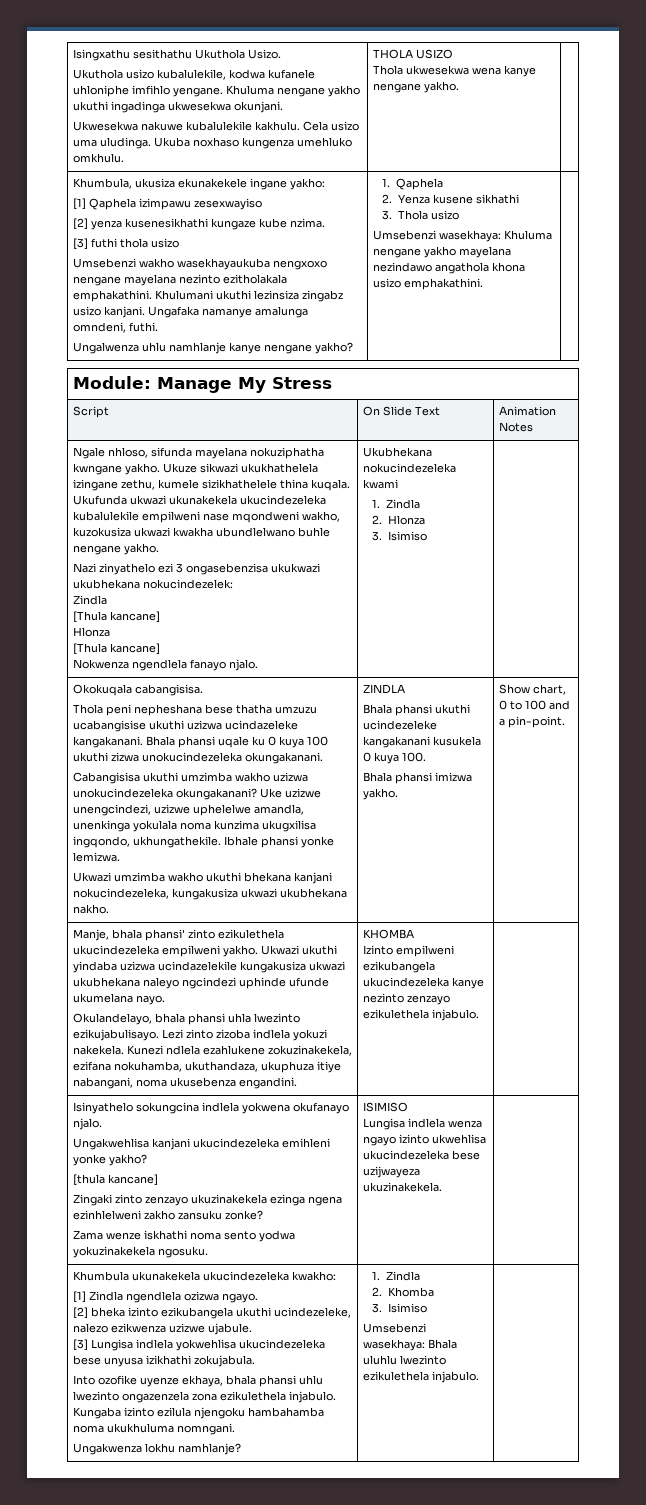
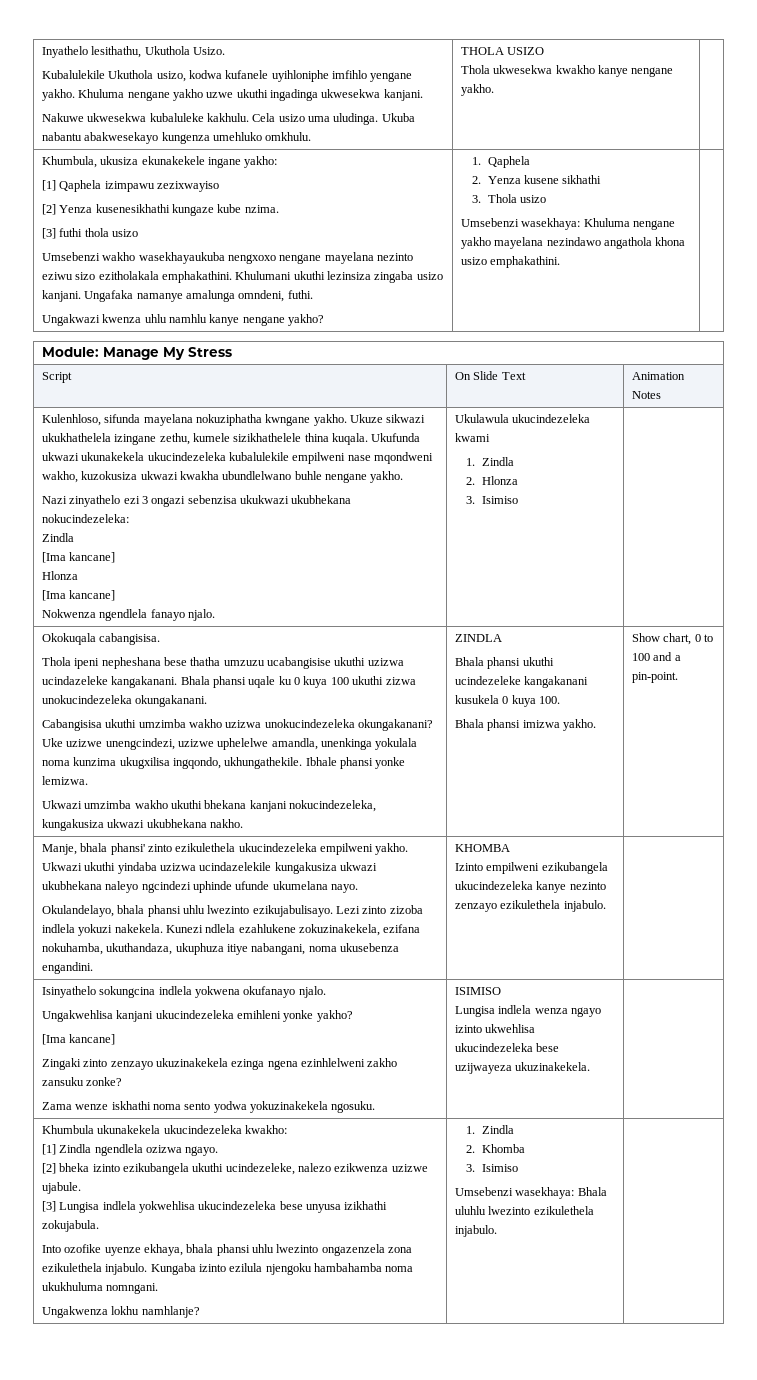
- Isingxathu sesithathu Ukuthola Usizo.
+ Inyathelo lesithathu, Ukuthola Usizo.
- Ukuthola usizo kubalulekile, kodwa kufanele uhloniphe imfihlo yengane. Khuluma nengane yakho ukuthi ingadinga ukwesekwa okunjani.
- Ukwesekwa nakuwe kubalulekile kakhulu.
+ Kubalulekile Ukuthola usizo, kodwa kufanele uyihloniphe imfihlo yengane yakho. Khuluma nengane yakho uzwe ukuthi ingadinga ukwesekwa kanjani.
+ Nakuwe ukwesekwa kubaluleke kakhulu.
- Ukuba noxhaso kungenza umehluko omkhulu.
+ Ukuba nabantu abakwesekayo kungenza umehluko omkhulu.
- Thola ukwesekwa wena kanye nengane yakho.
+ Thola ukwesekwa kwakho kanye nengane yakho.
- [1] Qaphela izimpawu zesexwayiso
- [2] yenza kusenesikhathi kungaze kube nzima.
+ [1] Qaphela izimpawu zezixwayiso
+ [2] Yenza kusenesikhathi kungaze kube nzima.
- Umsebenzi wakho wasekhayaukuba nengxoxo nengane mayelana nezinto ezitholakala emphakathini.
+ Umsebenzi wakho wasekhayaukuba nengxoxo nengane mayelana nezinto eziwu sizo ezitholakala emphakathini.
- Khulumani ukuthi lezinsiza zingabz usizo kanjani.
+ Khulumani ukuthi lezinsiza zingaba usizo kanjani.
- Ungalwenza uhlu namhlanje kanye nengane yakho?
+ Ungakwazi kwenza uhlu namhlu kanye nengane yakho?
- Ngale nhloso, sifunda mayelana nokuziphatha kwngane yakho.
+ Kulenhloso, sifunda mayelana nokuziphatha kwngane yakho.
- Nazi zinyathelo ezi 3 ongasebenzisa ukukwazi ukubhekana nokucindezelek:
+ Nazi zinyathelo ezi 3 ongazi sebenzisa ukukwazi ukubhekana nokucindezeleka:
  Zindla
- [Thula kancane]
+ [Ima kancane]
  Hlonza
- [Thula kancane]
+ [Ima kancane]
- Ukubhekana nokucindezeleka kwami
+ Ukulawula ukucindezeleka kwami
- Thola peni nepheshana bese thatha umzuzu ucabangisise ukuthi uzizwa ucindazeleke kangakanani.
+ Thola ipeni nepheshana bese thatha umzuzu ucabangisise ukuthi uzizwa ucindazeleke kangakanani.
- Okulandelayo, bhala phansi uhla lwezinto ezikujabulisayo.
+ Okulandelayo, bhala phansi uhlu lwezinto ezikujabulisayo.
  Ungakwehlisa kanjani ukucindezeleka emihleni yonke yakho?
- [thula kancane]
+ [Ima kancane]

